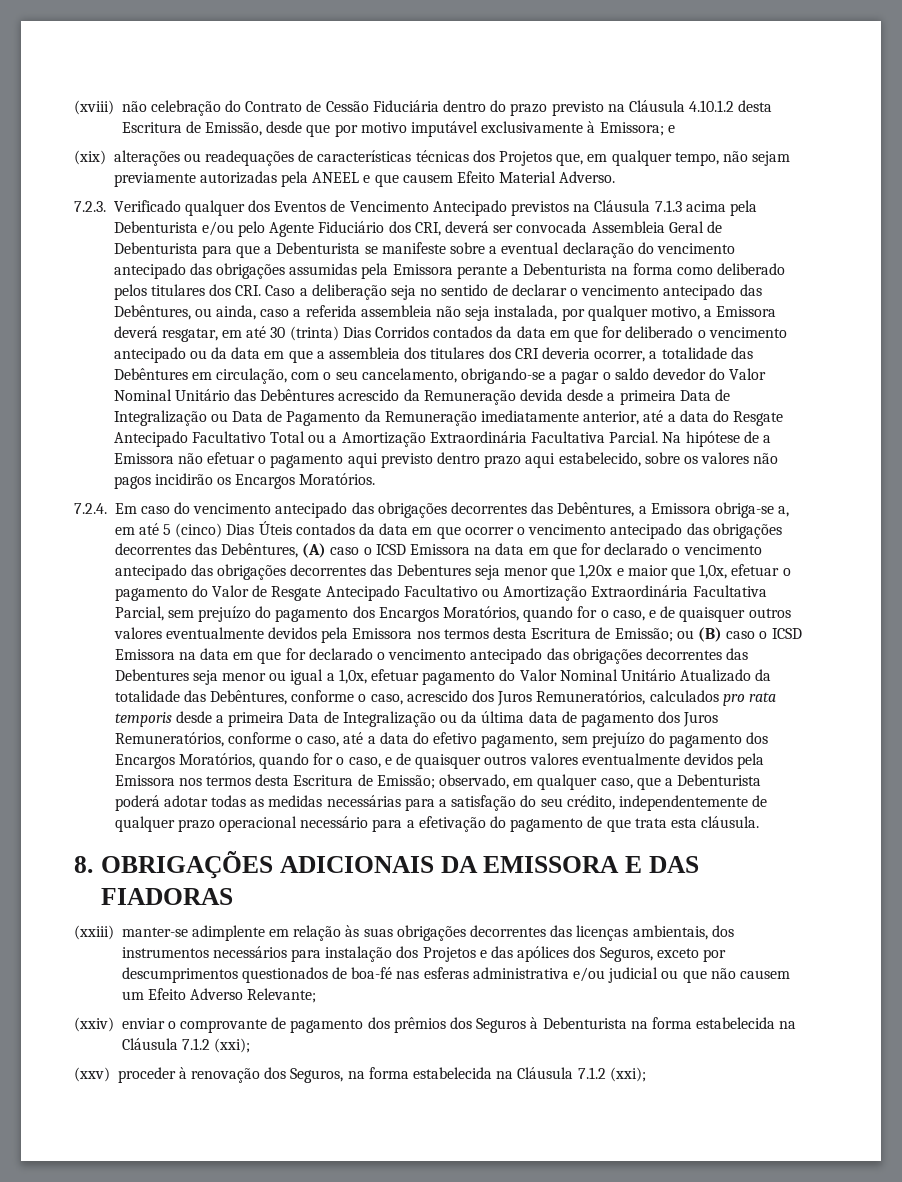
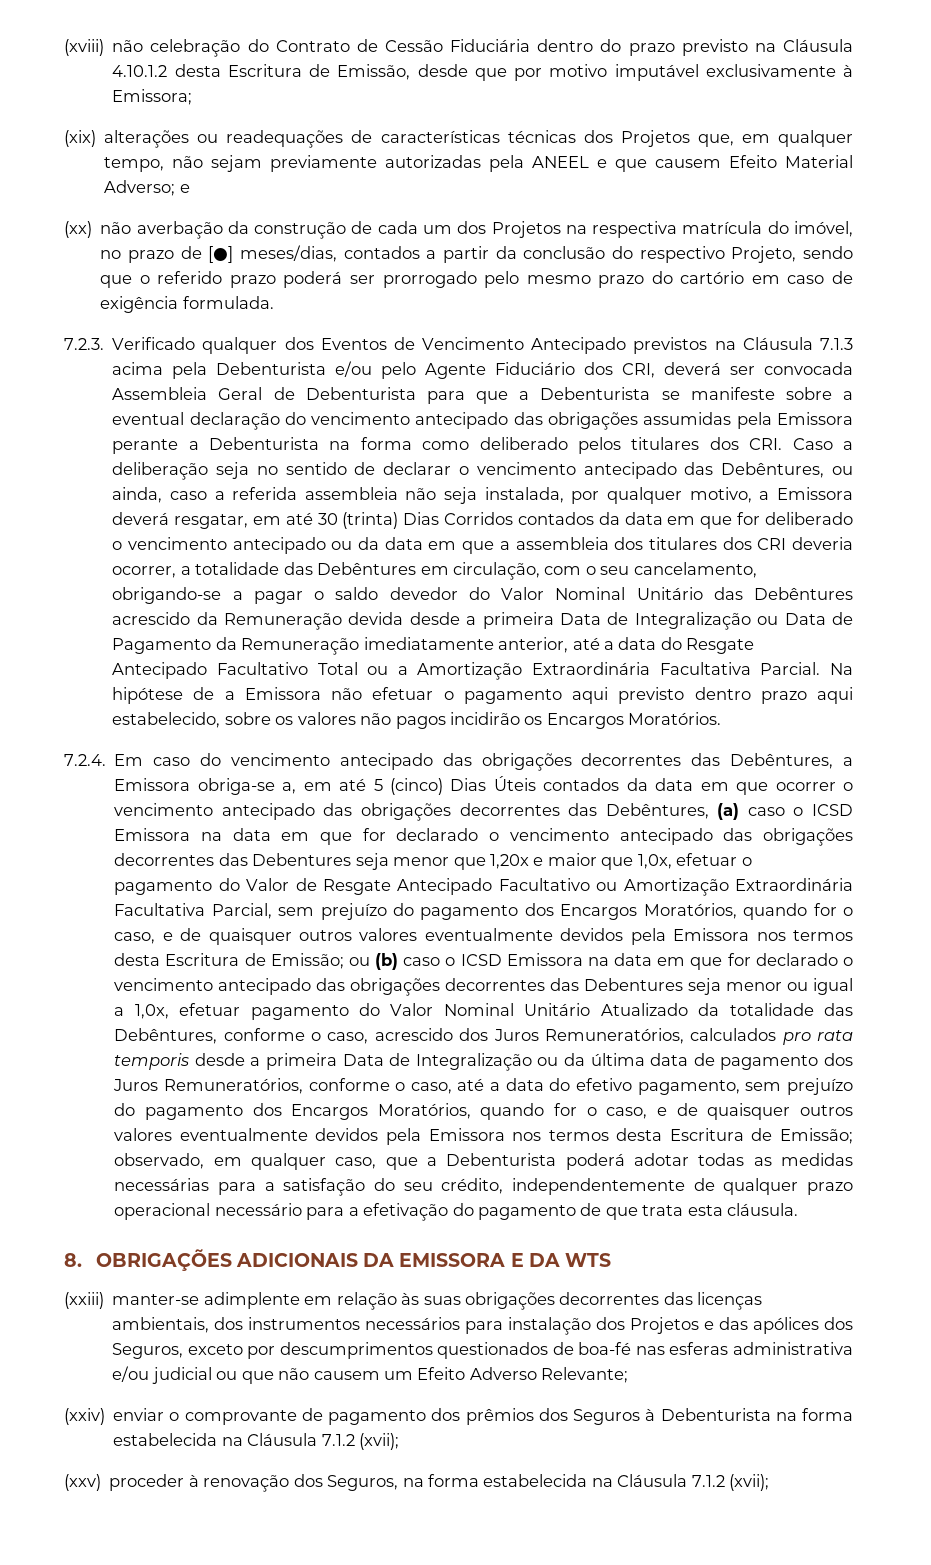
- (xviii) não celebração do Contrato de Cessão Fiduciária dentro do prazo previsto na Cláusula 4.10.1.2 desta Escritura de Emissão, desde que por motivo imputável exclusivamente à Emissora; e
+ (xviii) não celebração do Contrato de Cessão Fiduciária dentro do prazo previsto na Cláusula 4.10.1.2 desta Escritura de Emissão, desde que por motivo imputável exclusivamente à Emissora;
- (xix) alterações ou readequações de características técnicas dos Projetos que, em qualquer tempo, não sejam previamente autorizadas pela ANEEL e que causem Efeito Material Adverso.
+ (xix) alterações ou readequações de características técnicas dos Projetos que, em qualquer tempo, não sejam previamente autorizadas pela ANEEL e que causem Efeito Material Adverso; e
+ (xx) não averbação da construção de cada um dos Projetos na respectiva matrícula do imóvel, no prazo de [●] meses/dias, contados a partir da conclusão do respectivo Projeto, sendo que o referido prazo poderá ser prorrogado pelo mesmo prazo do cartório em caso de exigência formulada.
- 7.2.4. Em caso do vencimento antecipado das obrigações decorrentes das Debêntures, a Emissora obriga-se a, em até 5 (cinco) Dias Úteis contados da data em que ocorrer o vencimento antecipado das obrigações decorrentes das Debêntures, (A) caso o ICSD Emissora na data em que for declarado o vencimento antecipado das obrigações decorrentes das Debentures seja menor que 1,20x e maior que 1,0x, efetuar o pagamento do Valor de Resgate Antecipado Facultativo ou Amortização Extraordinária Facultativa Parcial, sem prejuízo do pagamento dos Encargos Moratórios, quando for o caso, e de quaisquer outros valores eventualmente devidos pela Emissora nos termos desta Escritura de Emissão;
+ 7.2.4. Em caso do vencimento antecipado das obrigações decorrentes das Debêntures, a Emissora obriga-se a, em até 5 (cinco) Dias Úteis contados da data em que ocorrer o vencimento antecipado das obrigações decorrentes das Debêntures, (a) caso o ICSD Emissora na data em que for declarado o vencimento antecipado das obrigações decorrentes das Debentures seja menor que 1,20x e maior que 1,0x, efetuar o pagamento do Valor de Resgate Antecipado Facultativo ou Amortização Extraordinária Facultativa Parcial, sem prejuízo do pagamento dos Encargos Moratórios, quando for o caso, e de quaisquer outros valores eventualmente devidos pela Emissora nos termos desta Escritura de Emissão;
- ou (B) caso o ICSD Emissora na data em que for declarado o vencimento antecipado das obrigações decorrentes das Debentures seja menor ou igual a 1,0x, efetuar pagamento do Valor Nominal Unitário Atualizado da totalidade das Debêntures, conforme o caso, acrescido dos Juros Remuneratórios, calculados pro rata temporis desde a primeira Data de Integralização ou da última data de pagamento dos Juros Remuneratórios, conforme o caso, até a data do efetivo pagamento, sem prejuízo do pagamento dos Encargos Moratórios, quando for o caso, e de quaisquer outros valores eventualmente devidos pela Emissora nos termos desta Escritura de Emissão;
+ ou (b) caso o ICSD Emissora na data em que for declarado o vencimento antecipado das obrigações decorrentes das Debentures seja menor ou igual a 1,0x, efetuar pagamento do Valor Nominal Unitário Atualizado da totalidade das Debêntures, conforme o caso, acrescido dos Juros Remuneratórios, calculados pro rata temporis desde a primeira Data de Integralização ou da última data de pagamento dos Juros Remuneratórios, conforme o caso, até a data do efetivo pagamento, sem prejuízo do pagamento dos Encargos Moratórios, quando for o caso, e de quaisquer outros valores eventualmente devidos pela Emissora nos termos desta Escritura de Emissão;
- 8. OBRIGAÇÕES ADICIONAIS DA EMISSORA E DAS FIADORAS
+ 8. OBRIGAÇÕES ADICIONAIS DA EMISSORA E DA WTS
- (xxiv) enviar o comprovante de pagamento dos prêmios dos Seguros à Debenturista na forma estabelecida na Cláusula 7.1.2 (xxi);
+ (xxiv) enviar o comprovante de pagamento dos prêmios dos Seguros à Debenturista na forma estabelecida na Cláusula 7.1.2 (xvii);
- (xxv) proceder à renovação dos Seguros, na forma estabelecida na Cláusula 7.1.2 (xxi);
+ (xxv) proceder à renovação dos Seguros, na forma estabelecida na Cláusula 7.1.2 (xvii);

